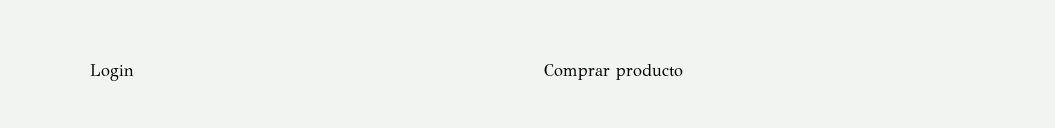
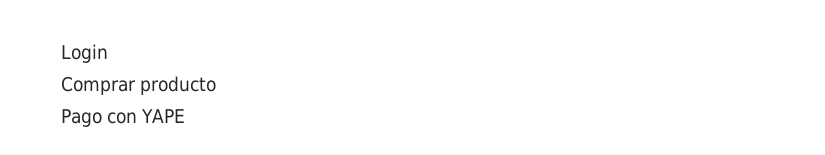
+ Pago con YAPE

